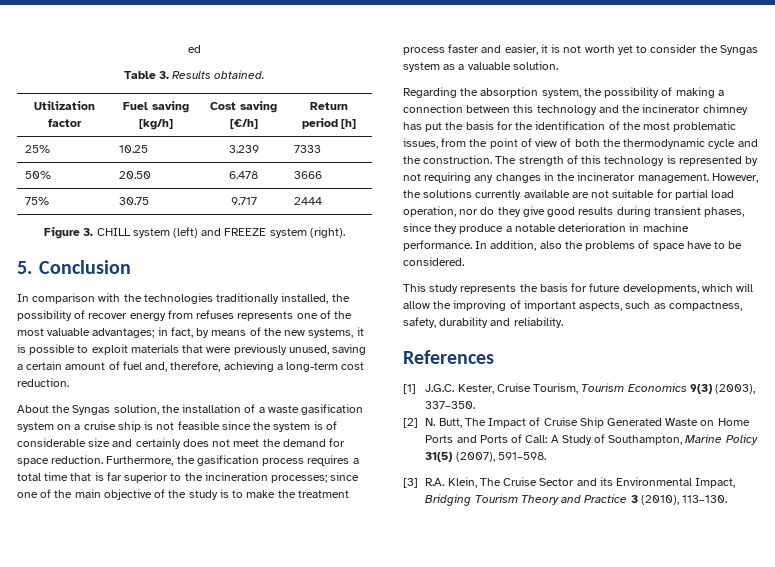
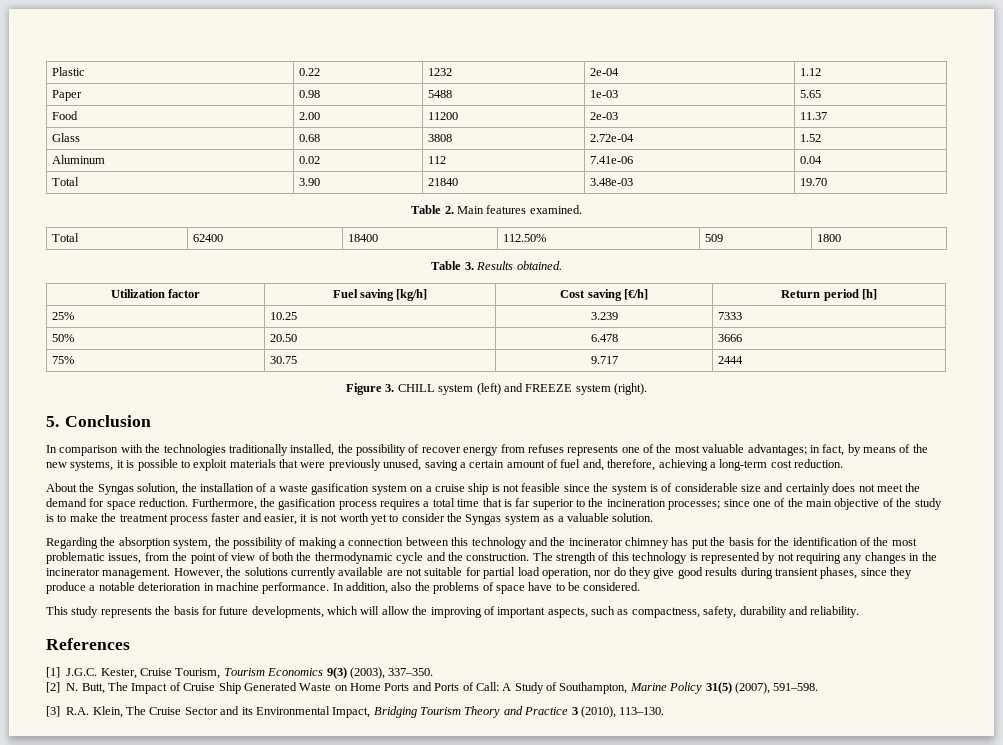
- ed
+ Plastic | 0.22 | 1232 | 2e-04 | 1.12
+ Paper | 0.98 | 5488 | 1e-03 | 5.65
+ Food | 2.00 | 11200 | 2e-03 | 11.37
+ Glass | 0.68 | 3808 | 2.72e-04 | 1.52
+ Aluminum | 0.02 | 112 | 7.41e-06 | 0.04
+ Total | 3.90 | 21840 | 3.48e-03 | 19.70
+ Table 2. Main features examined.
+ Total | 62400 | 18400 | 112.50% | 509 | 1800

